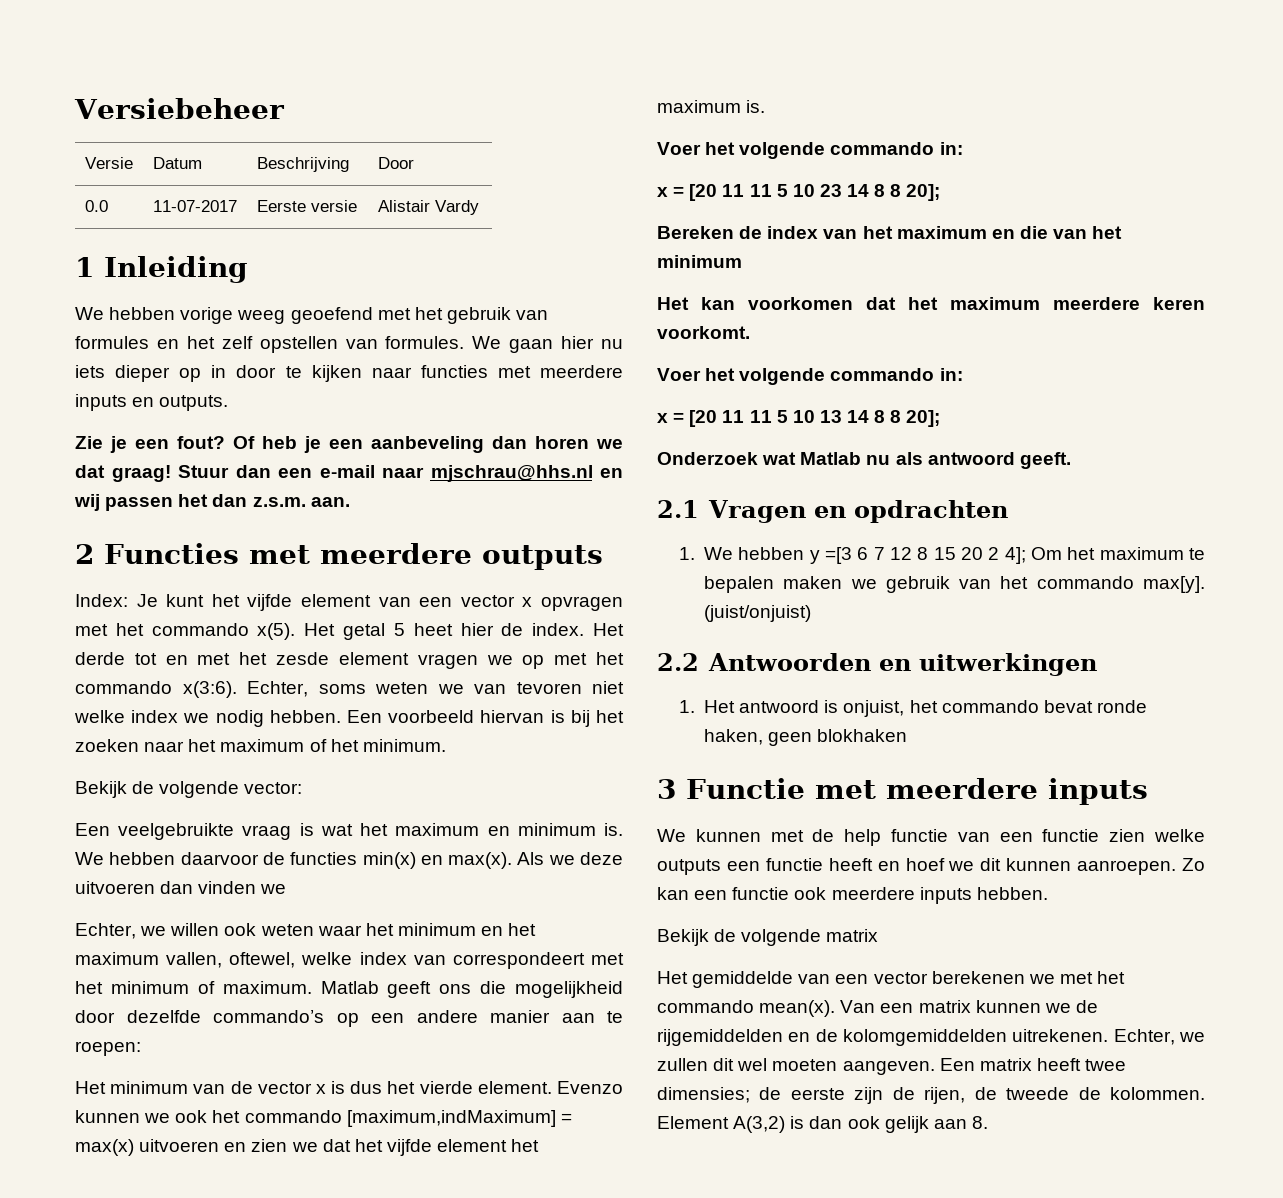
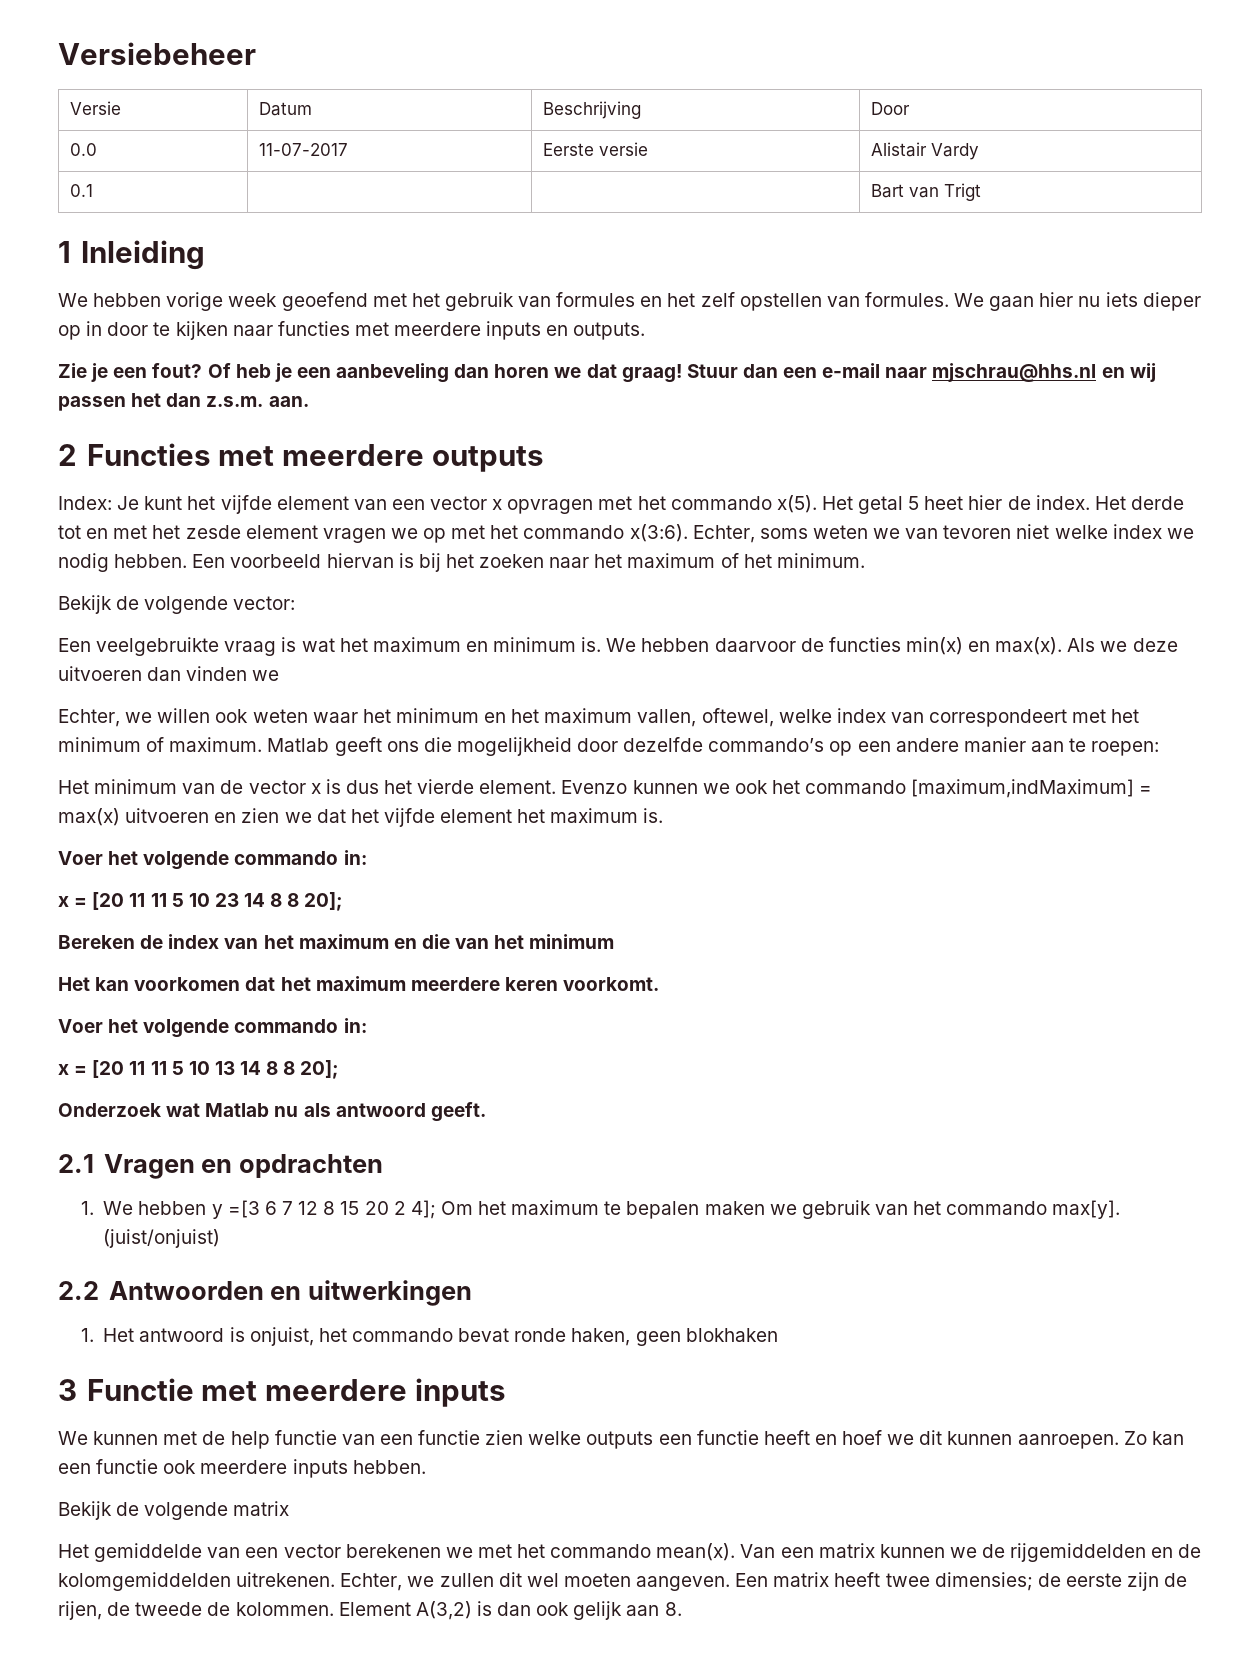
+ 0.1 | | | Bart van Trigt
- We hebben vorige weeg geoefend met het gebruik van formules en het zelf opstellen van formules.
+ We hebben vorige week geoefend met het gebruik van formules en het zelf opstellen van formules.

